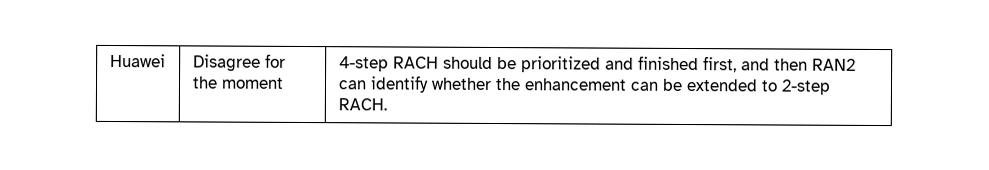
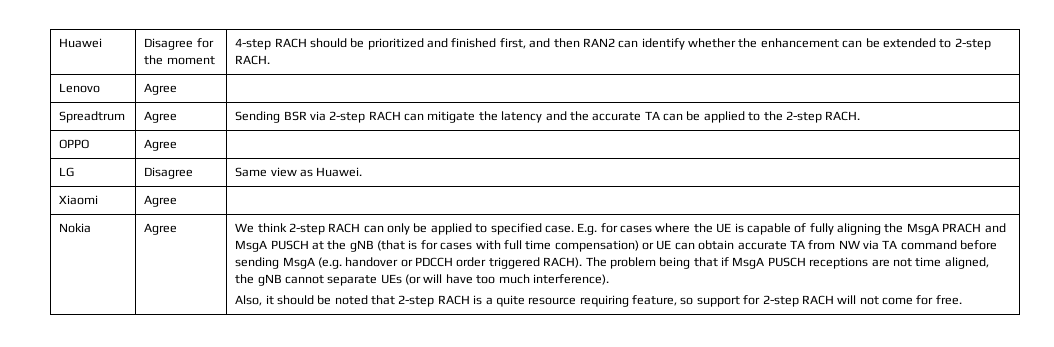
+ Lenovo | Agree |
+ Spreadtrum | Agree | Sending BSR via 2-step RACH can mitigate the latency and the accurate TA can be applied to the 2-step RACH.
+ OPPO | Agree |
+ LG | Disagree | Same view as Huawei.
+ Xiaomi | Agree |
+ Nokia | Agree | We think 2-step RACH can only be applied to specified case. E.g. for cases where the UE is capable of fully aligning the MsgA PRACH and MsgA PUSCH at the gNB (that is for cases with full time compensation) or UE can obtain accurate TA from NW via TA command before sending MsgA (e.g. handover or PDCCH order triggered RACH). The problem being that if MsgA PUSCH receptions are not time aligned, the gNB cannot separate UEs (or will have too much interference).
+ Also, it should be noted that 2-step RACH is a quite resource requiring feature, so support for 2-step RACH will not come for free.

